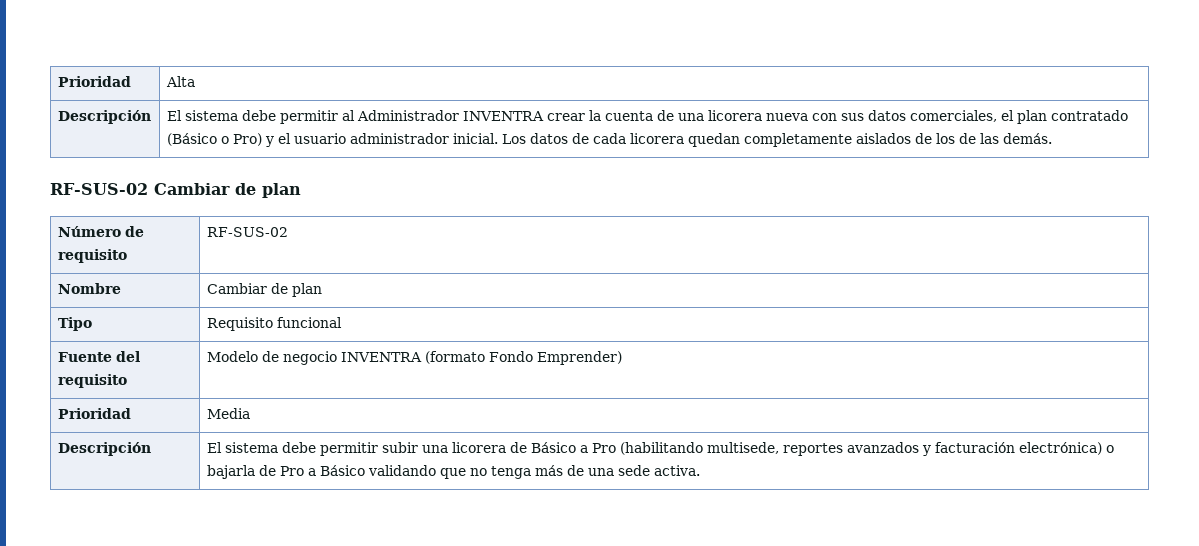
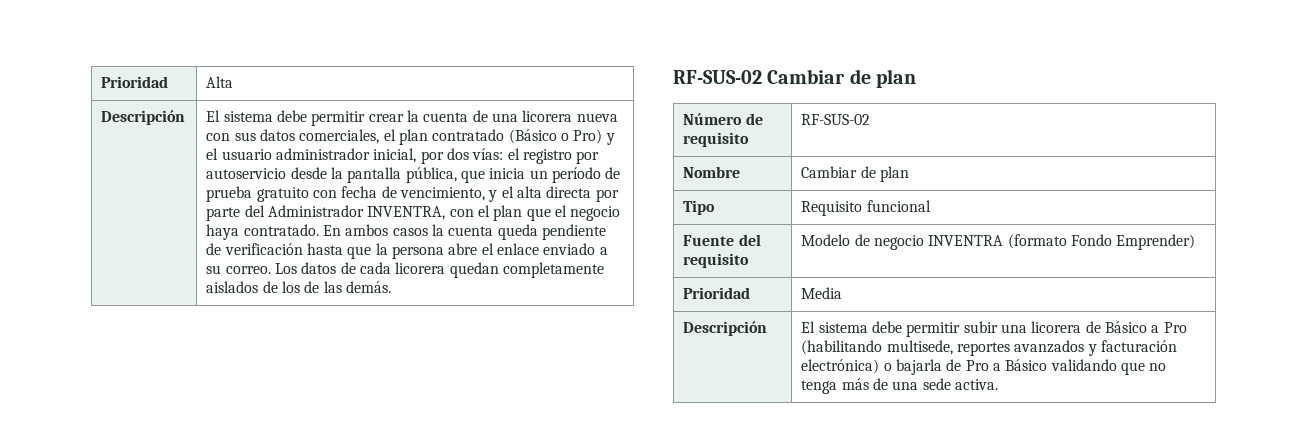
- El sistema debe permitir al Administrador INVENTRA crear la cuenta de una licorera nueva con sus datos comerciales, el plan contratado (Básico o Pro) y el usuario administrador inicial.
+ El sistema debe permitir crear la cuenta de una licorera nueva con sus datos comerciales, el plan contratado (Básico o Pro) y el usuario administrador inicial, por dos vías: el registro por autoservicio desde la pantalla pública, que inicia un período de prueba gratuito con fecha de vencimiento, y el alta directa por parte del Administrador INVENTRA, con el plan que el negocio haya contratado. En ambos casos la cuenta queda pendiente de verificación hasta que la persona abre el enlace enviado a su correo.

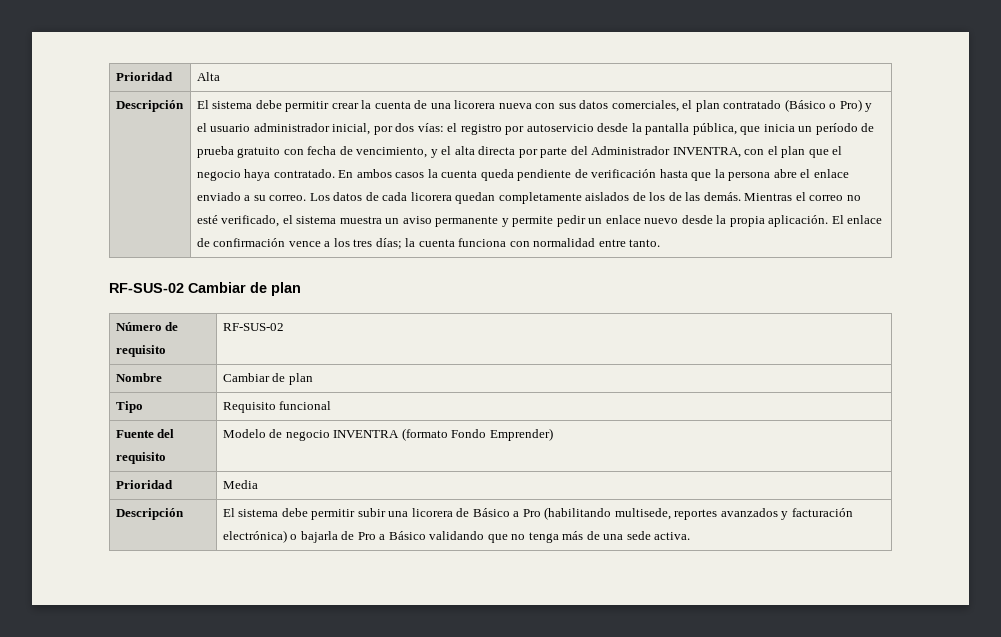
+ Mientras el correo no esté verificado, el sistema muestra un aviso permanente y permite pedir un enlace nuevo desde la propia aplicación. El enlace de confirmación vence a los tres días; la cuenta funciona con normalidad entre tanto.

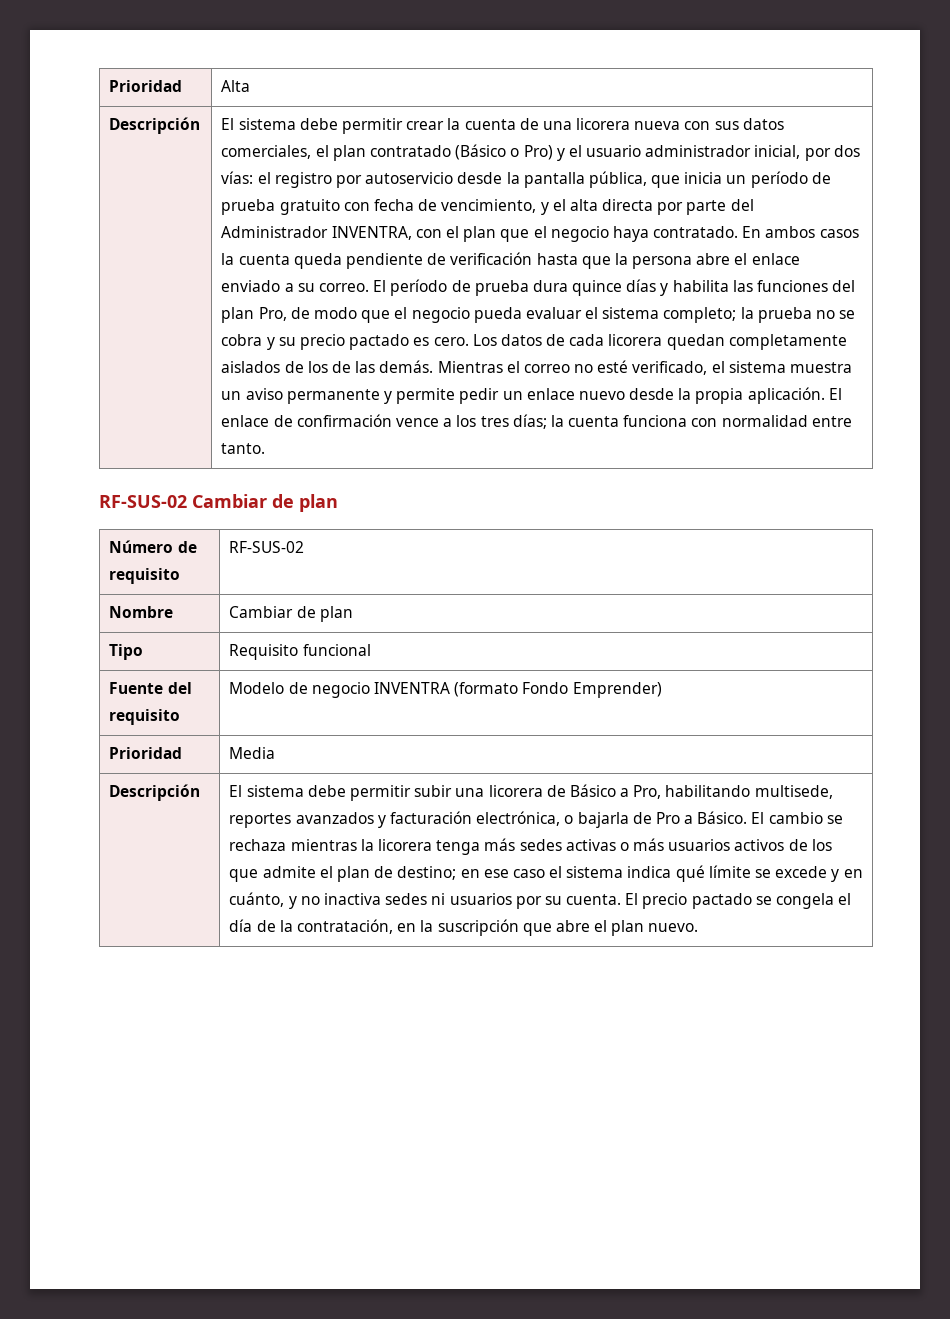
+ El período de prueba dura quince días y habilita las funciones del plan Pro, de modo que el negocio pueda evaluar el sistema completo; la prueba no se cobra y su precio pactado es cero.
- El sistema debe permitir subir una licorera de Básico a Pro (habilitando multisede, reportes avanzados y facturación electrónica) o bajarla de Pro a Básico validando que no tenga más de una sede activa.
+ El sistema debe permitir subir una licorera de Básico a Pro, habilitando multisede, reportes avanzados y facturación electrónica, o bajarla de Pro a Básico. El cambio se rechaza mientras la licorera tenga más sedes activas o más usuarios activos de los que admite el plan de destino; en ese caso el sistema indica qué límite se excede y en cuánto, y no inactiva sedes ni usuarios por su cuenta. El precio pactado se congela el día de la contratación, en la suscripción que abre el plan nuevo.

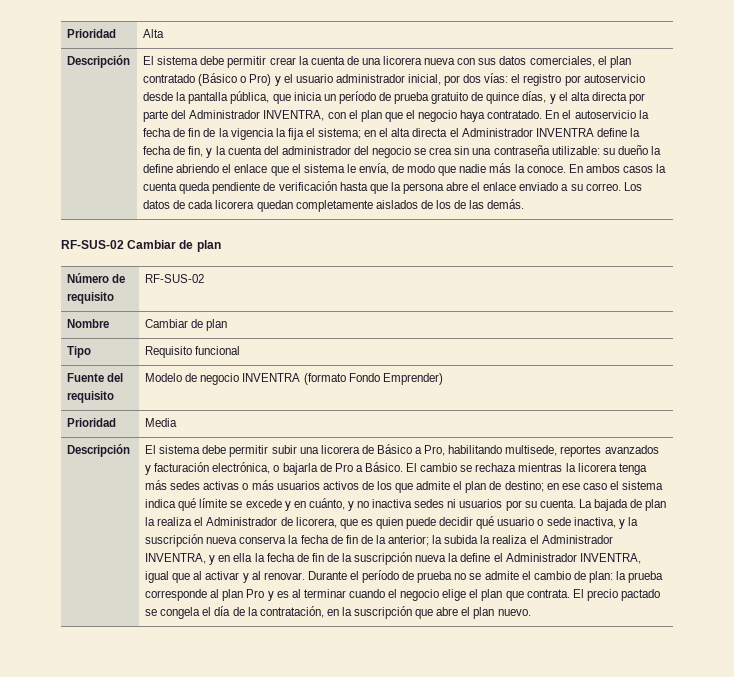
- el registro por autoservicio desde la pantalla pública, que inicia un período de prueba gratuito con fecha de vencimiento, y el alta directa por parte del Administrador INVENTRA, con el plan que el negocio haya contratado.
+ el registro por autoservicio desde la pantalla pública, que inicia un período de prueba gratuito de quince días, y el alta directa por parte del Administrador INVENTRA, con el plan que el negocio haya contratado.
- En ambos casos la cuenta queda pendiente de verificación hasta que la persona abre el enlace enviado a su correo.
+ En el autoservicio la fecha de fin de la vigencia la fija el sistema; en el alta directa el Administrador INVENTRA define la fecha de fin, y la cuenta del administrador del negocio se crea sin una contraseña utilizable: su dueño la define abriendo el enlace que el sistema le envía, de modo que nadie más la conoce. En ambos casos la cuenta queda pendiente de verificación hasta que la persona abre el enlace enviado a su correo.
- El período de prueba dura quince días y habilita las funciones del plan Pro, de modo que el negocio pueda evaluar el sistema completo; la prueba no se cobra y su precio pactado es cero.
- Mientras el correo no esté verificado, el sistema muestra un aviso permanente y permite pedir un enlace nuevo desde la propia aplicación. El enlace de confirmación vence a los tres días; la cuenta funciona con normalidad entre tanto.
+ La bajada de plan la realiza el Administrador de licorera, que es quien puede decidir qué usuario o sede inactiva, y la suscripción nueva conserva la fecha de fin de la anterior; la subida la realiza el Administrador INVENTRA, y en ella la fecha de fin de la suscripción nueva la define el Administrador INVENTRA, igual que al activar y al renovar. Durante el período de prueba no se admite el cambio de plan: la prueba corresponde al plan Pro y es al terminar cuando el negocio elige el plan que contrata.

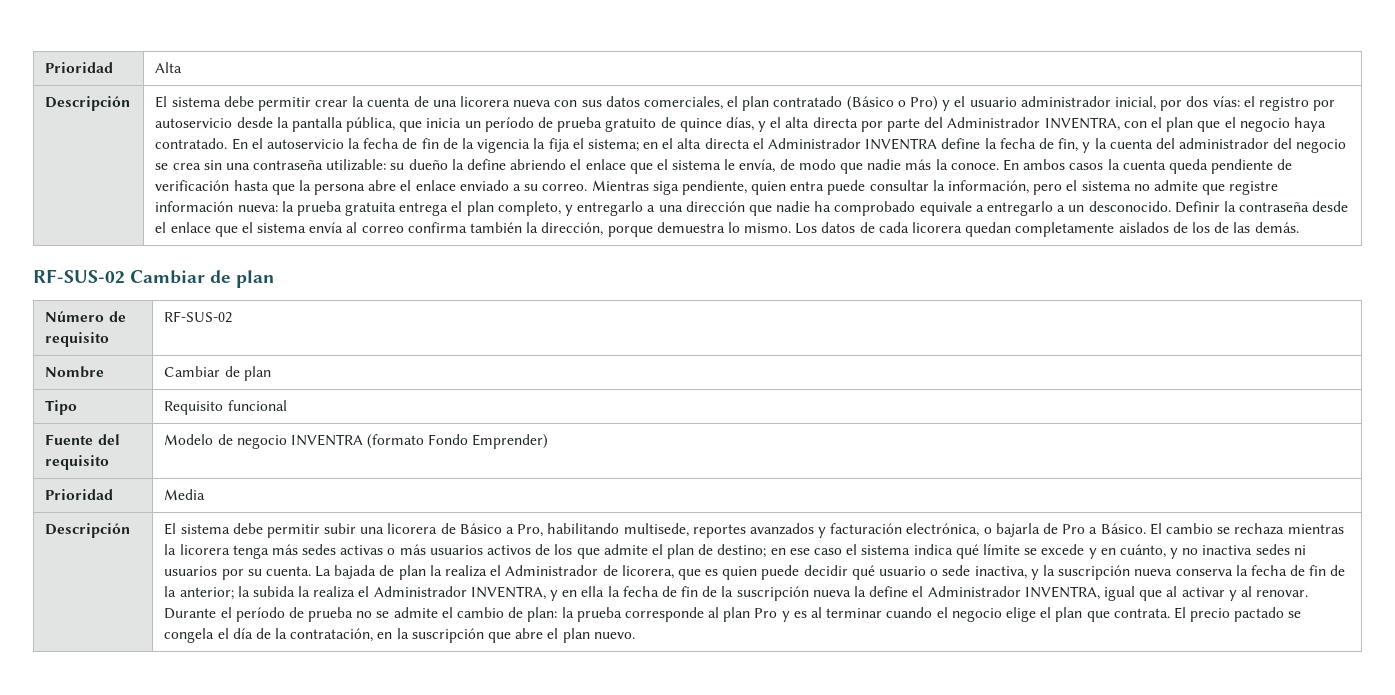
+ Mientras siga pendiente, quien entra puede consultar la información, pero el sistema no admite que registre información nueva: la prueba gratuita entrega el plan completo, y entregarlo a una dirección que nadie ha comprobado equivale a entregarlo a un desconocido. Definir la contraseña desde el enlace que el sistema envía al correo confirma también la dirección, porque demuestra lo mismo.

